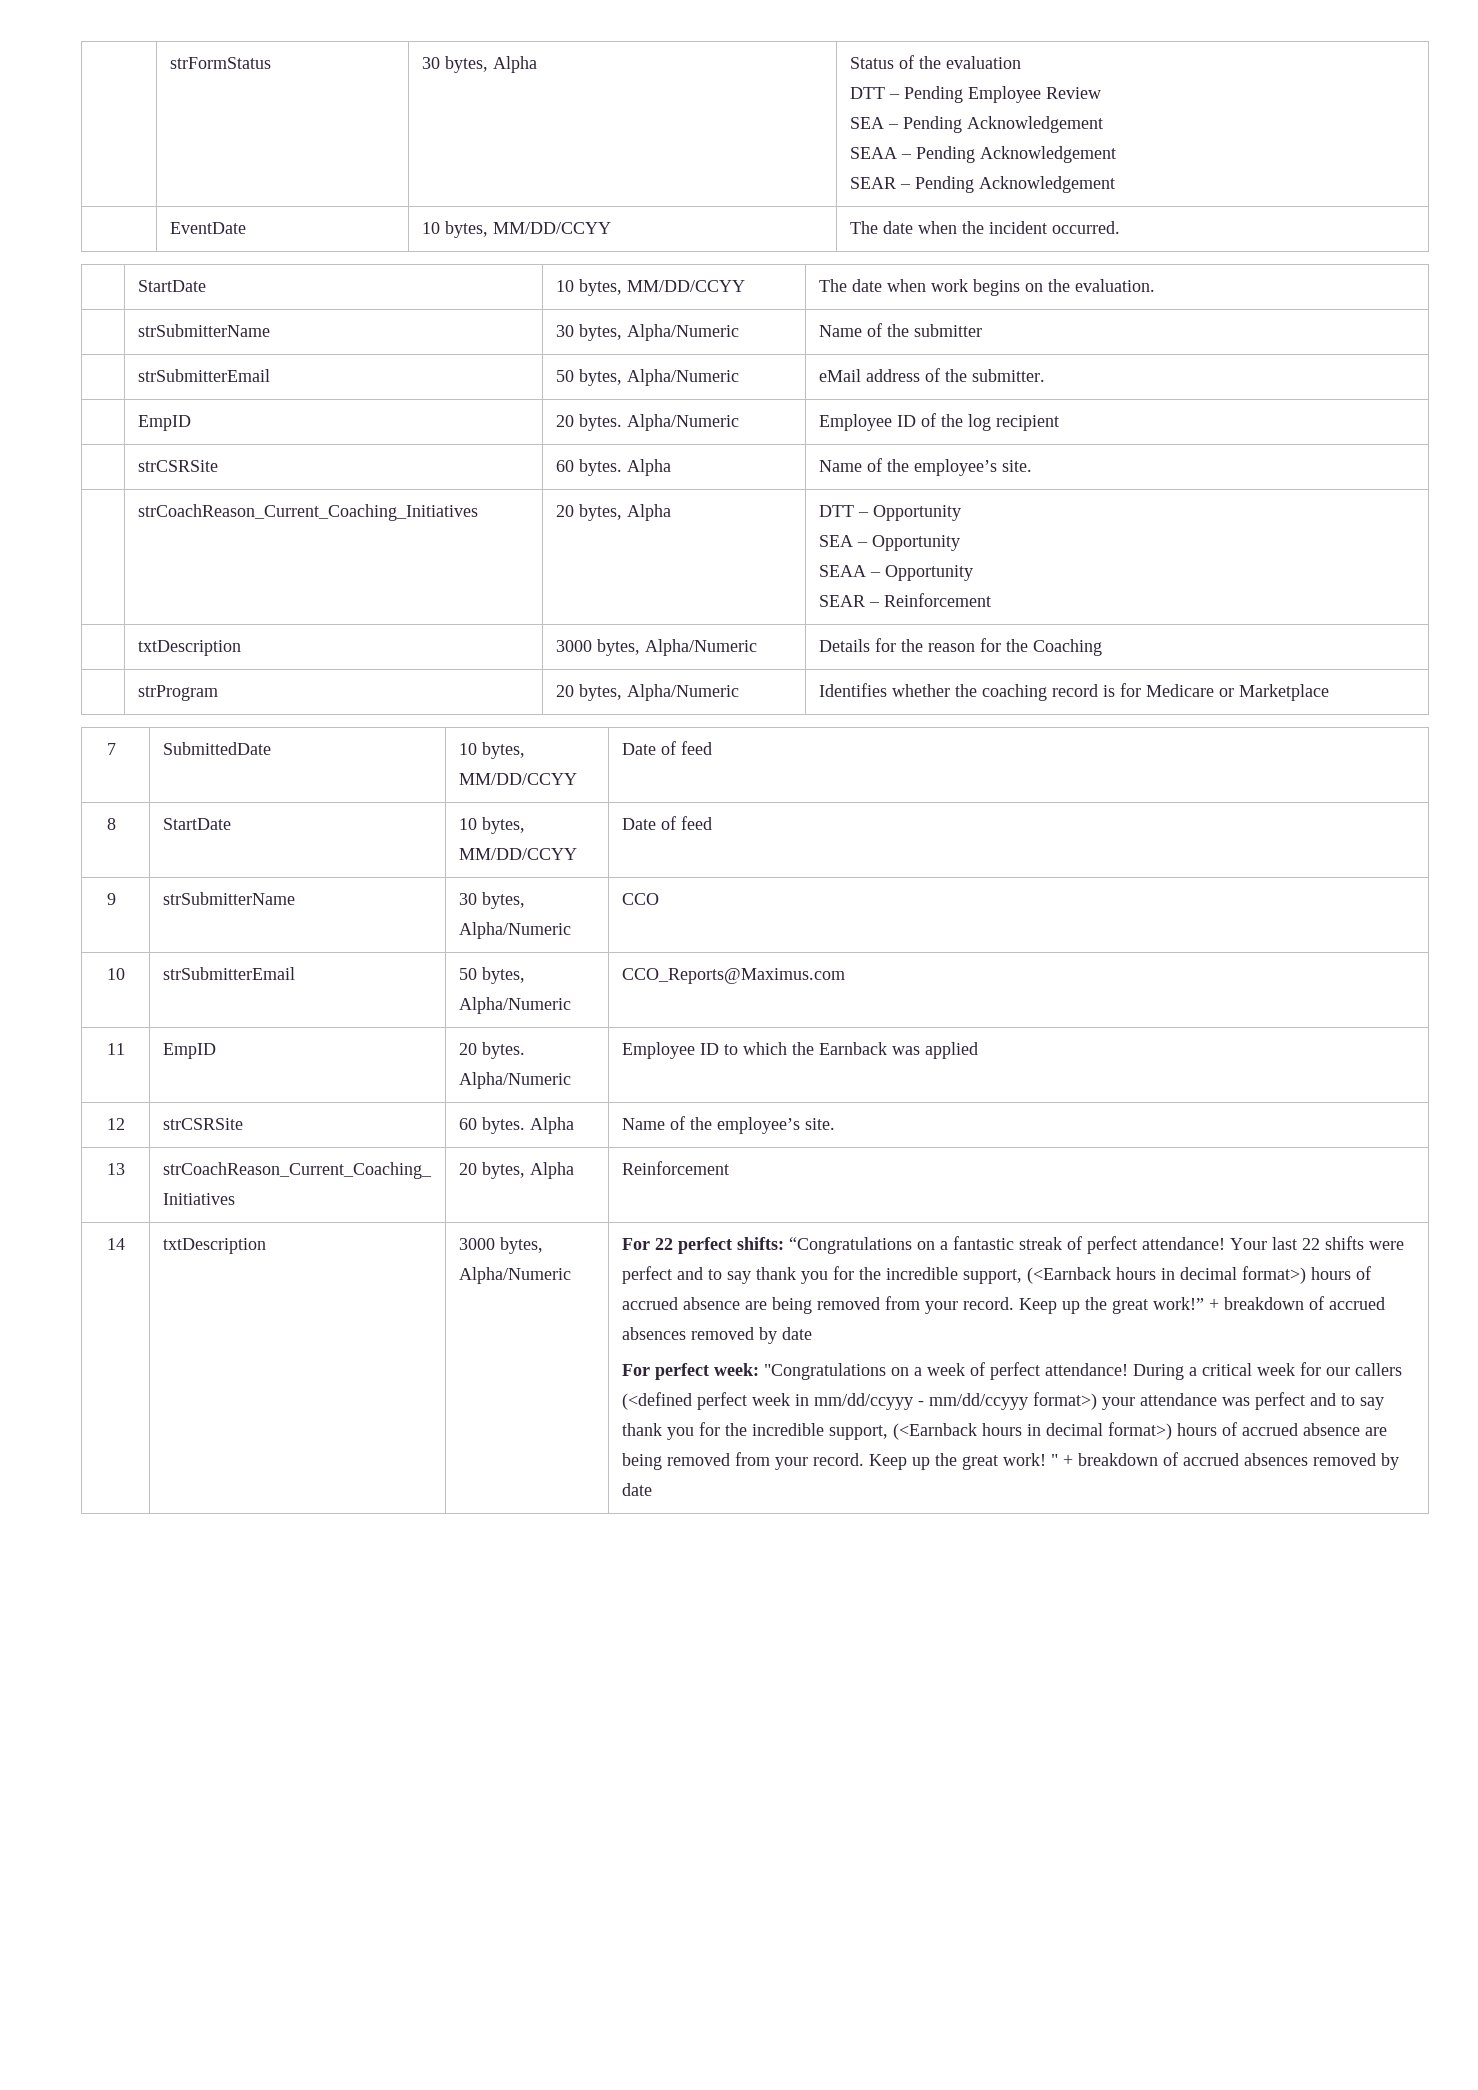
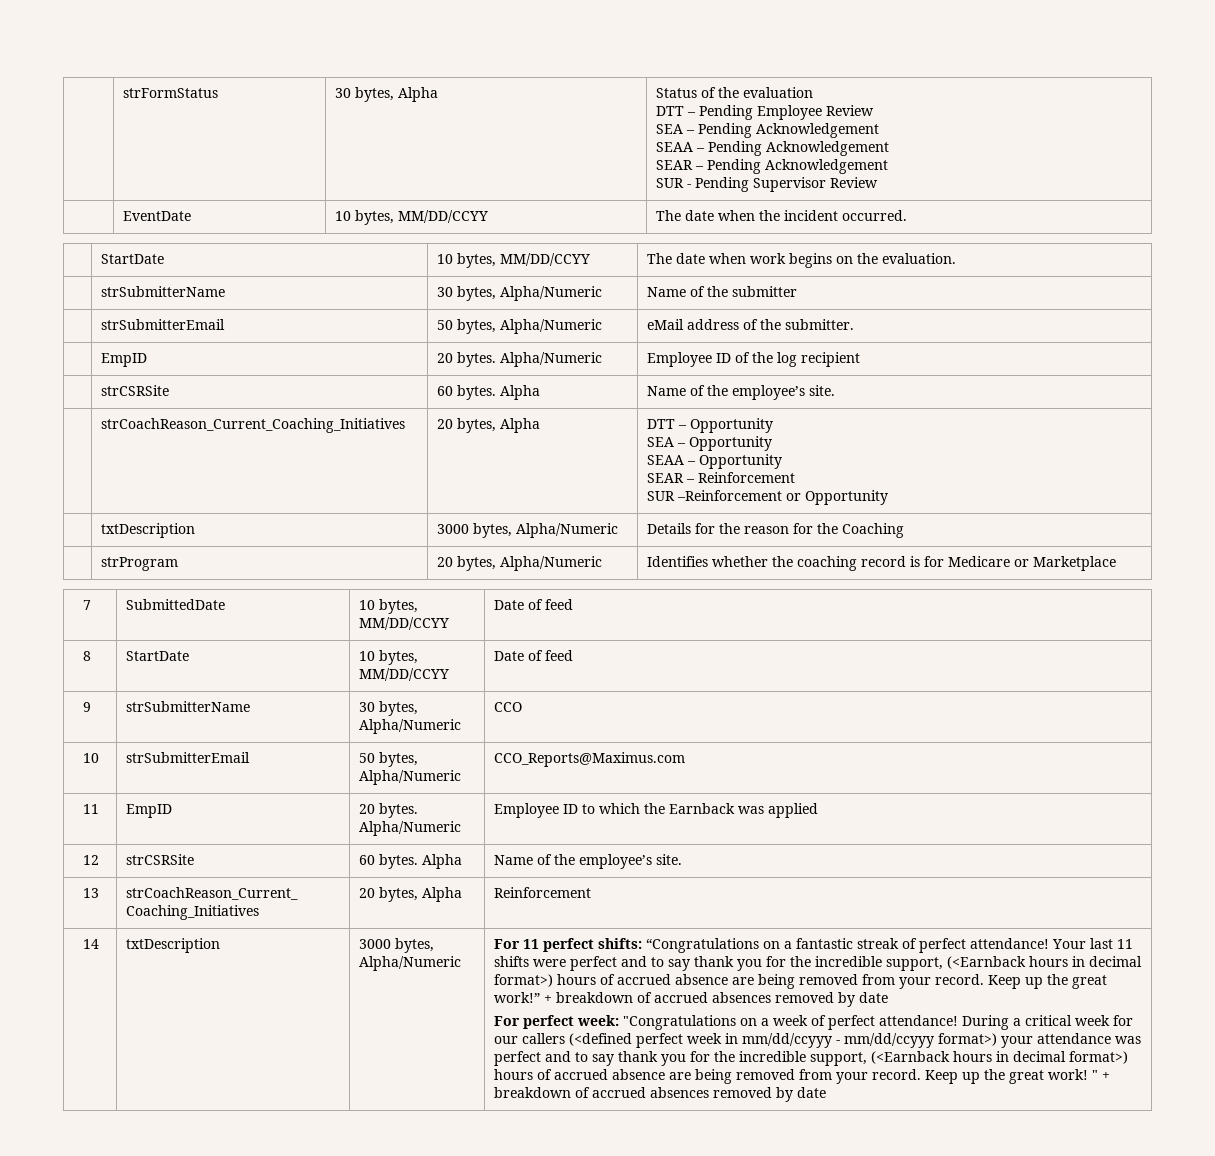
  | strFormStatus | 30 bytes, Alpha | Status of the evaluation
  DTT – Pending Employee Review
  SEA – Pending Acknowledgement
  SEAA – Pending Acknowledgement
  SEAR – Pending Acknowledgement
+ SUR - Pending Supervisor Review
  | strCoachReason_Current_Coaching_Initiatives | 20 bytes, Alpha | DTT – Opportunity
  SEA – Opportunity
  SEAA – Opportunity
  SEAR – Reinforcement
+ SUR –Reinforcement or Opportunity
- For 22 perfect shifts: “Congratulations on a fantastic streak of perfect attendance!
+ For 11 perfect shifts: “Congratulations on a fantastic streak of perfect attendance!
- Your last 22 shifts were perfect and to say thank you for the incredible support, (<Earnback hours in decimal format>) hours of accrued absence are being removed from your record.
+ Your last 11 shifts were perfect and to say thank you for the incredible support, (<Earnback hours in decimal format>) hours of accrued absence are being removed from your record.

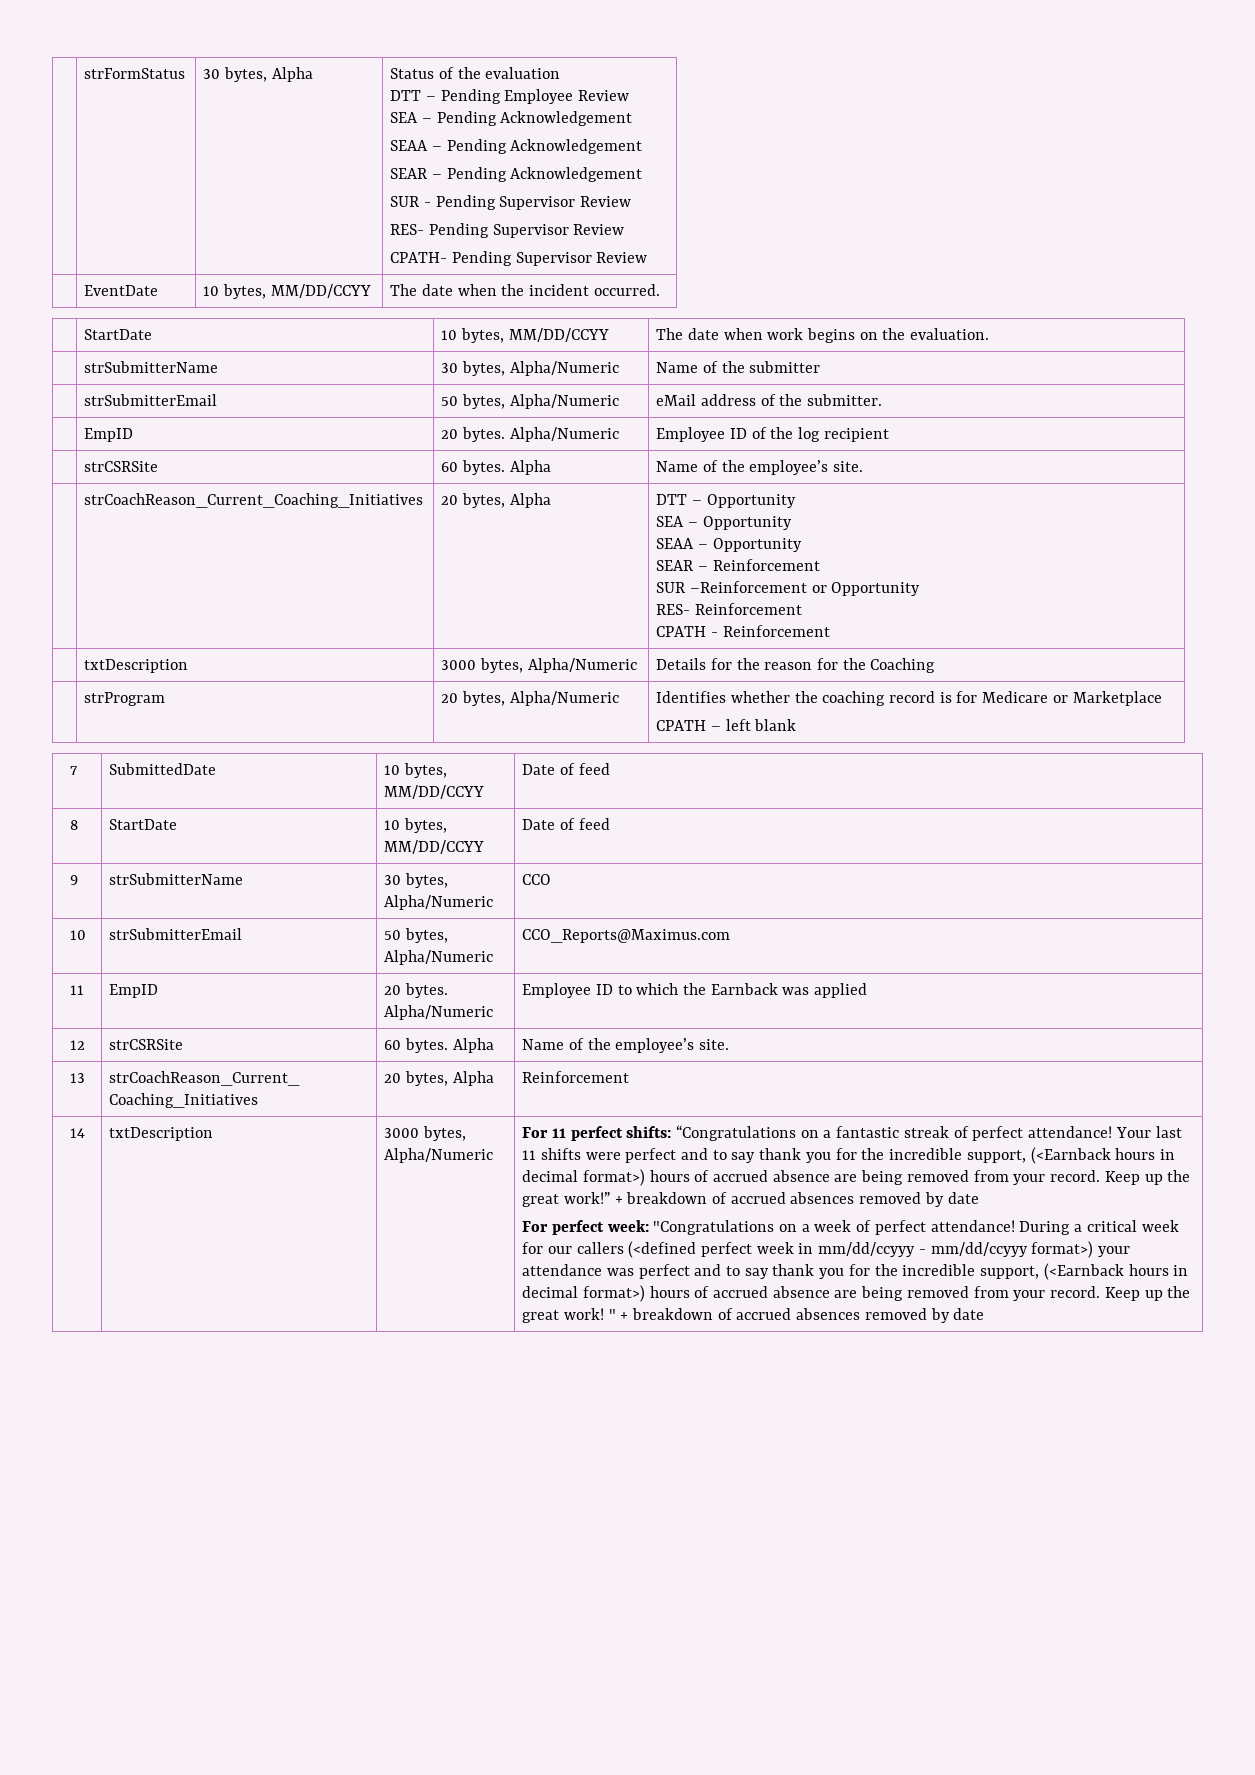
  | strFormStatus | 30 bytes, Alpha | Status of the evaluation
  DTT – Pending Employee Review
  SEA – Pending Acknowledgement
  SEAA – Pending Acknowledgement
  SEAR – Pending Acknowledgement
  SUR - Pending Supervisor Review
+ RES- Pending Supervisor Review
+ CPATH- Pending Supervisor Review
  | strCoachReason_Current_Coaching_Initiatives | 20 bytes, Alpha | DTT – Opportunity
  SEA – Opportunity
  SEAA – Opportunity
  SEAR – Reinforcement
  SUR –Reinforcement or Opportunity
+ RES- Reinforcement
+ CPATH - Reinforcement
  | strProgram | 20 bytes, Alpha/Numeric | Identifies whether the coaching record is for Medicare or Marketplace
+ CPATH – left blank

